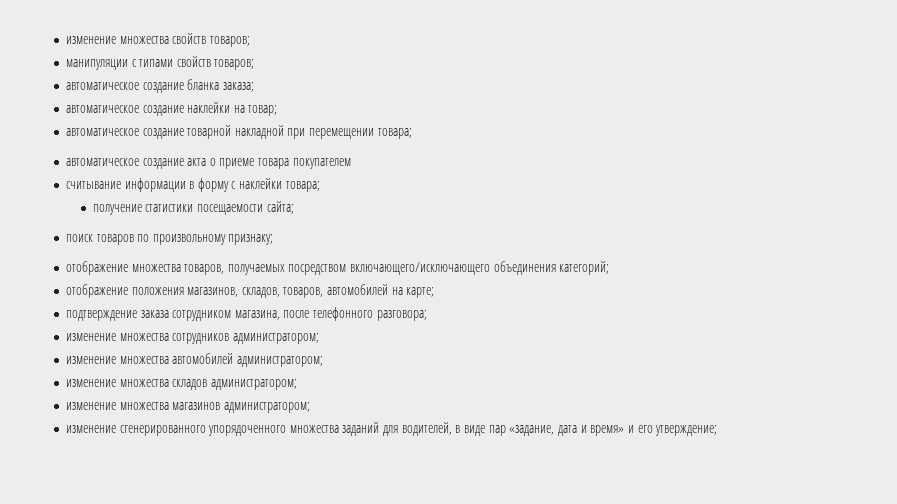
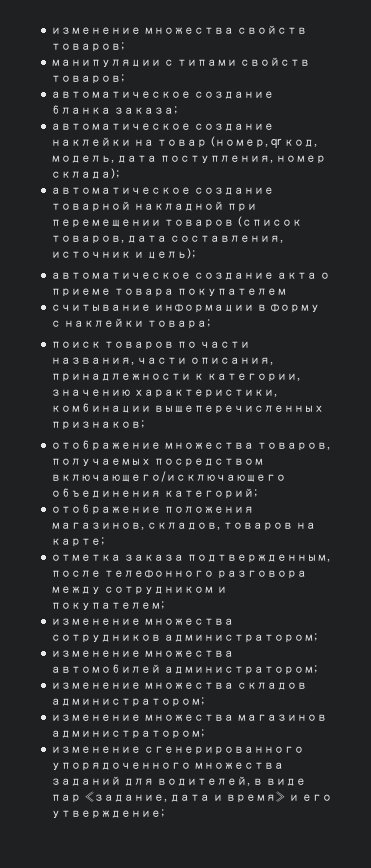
- автоматическое создание наклейки на товар;
+ автоматическое создание наклейки на товар (номер, qr код, модель, дата поступления, номер склада);
- автоматическое создание товарной накладной при перемещении товара;
+ автоматическое создание товарной накладной при перемещении товаров (список товаров, дата составления, источник и цель);
- получение статистики посещаемости сайта;
- поиск товаров по произвольному признаку;
+ поиск товаров по части названия, части описания, принадлежности к категории, значению характеристики, комбинации вышеперечисленных признаков;
- отображение положения магазинов, складов, товаров, автомобилей на карте;
+ отображение положения магазинов, складов, товаров на карте;
- подтверждение заказа сотрудником магазина, после телефонного разговора;
+ отметка заказа подтвержденным, после телефонного разговора между сотрудником и покупателем;

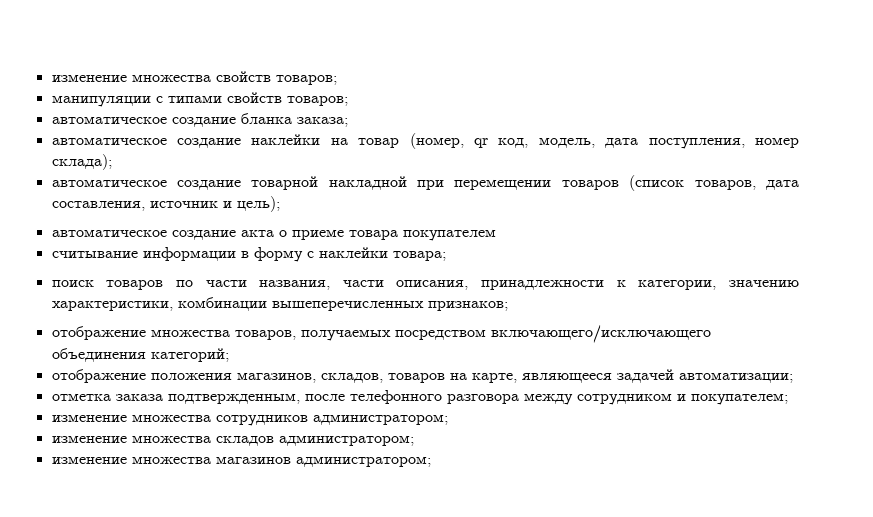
- отображение положения магазинов, складов, товаров на карте;
+ отображение положения магазинов, складов, товаров на карте, являющееся задачей автоматизации;
- изменение множества автомобилей администратором;
- изменение сгенерированного упорядоченного множества заданий для водителей, в виде пар «задание, дата и время» и его утверждение;

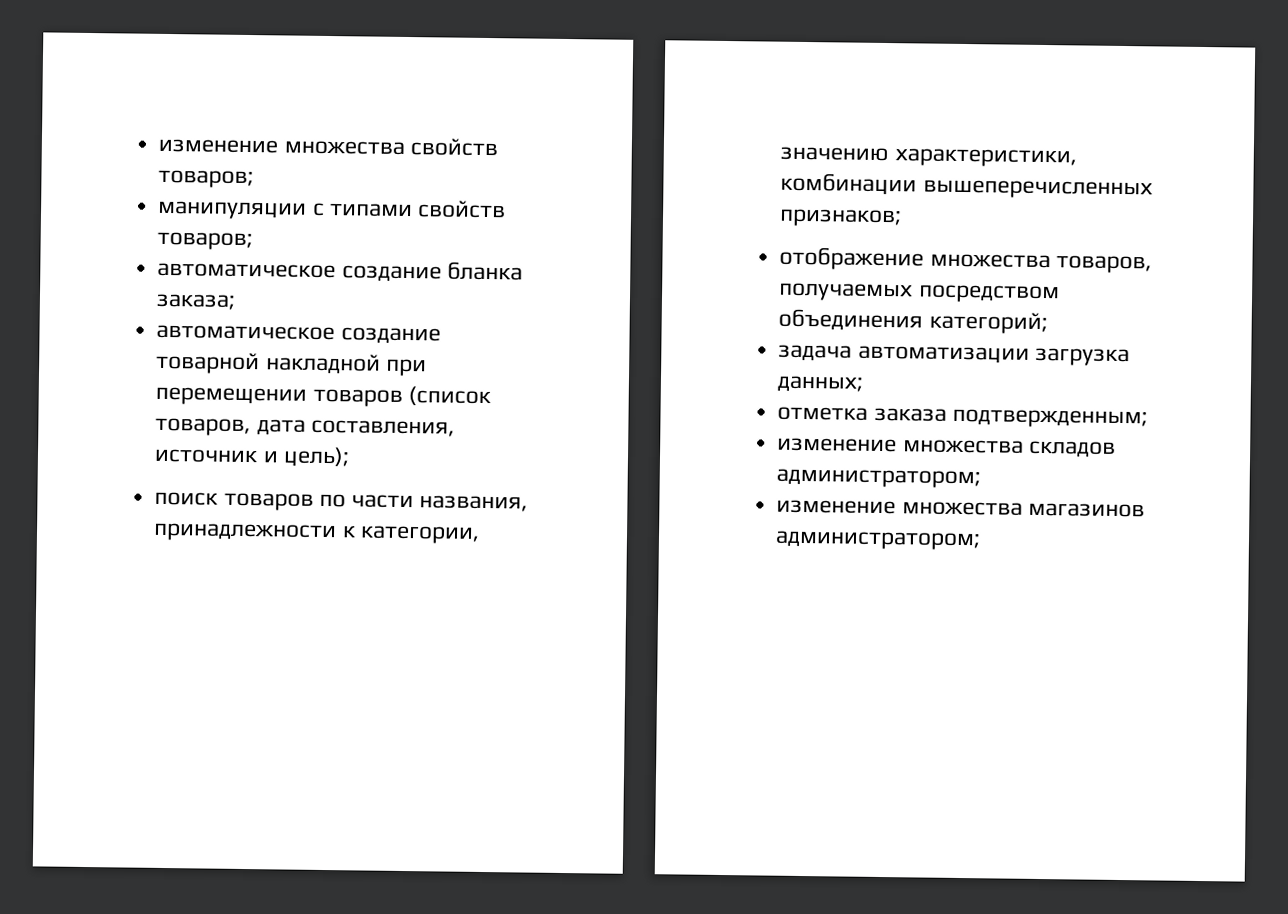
- автоматическое создание наклейки на товар (номер, qr код, модель, дата поступления, номер склада);
- автоматическое создание акта о приеме товара покупателем
- считывание информации в форму с наклейки товара;
- поиск товаров по части названия, части описания, принадлежности к категории, значению характеристики, комбинации вышеперечисленных признаков;
+ поиск товаров по части названия, принадлежности к категории, значению характеристики, комбинации вышеперечисленных признаков;
- отображение множества товаров, получаемых посредством включающего/исключающего объединения категорий;
+ отображение множества товаров, получаемых посредством объединения категорий;
- отображение положения магазинов, складов, товаров на карте, являющееся задачей автоматизации;
- отметка заказа подтвержденным, после телефонного разговора между сотрудником и покупателем;
- изменение множества сотрудников администратором;
+ задача автоматизации загрузка данных;
+ отметка заказа подтвержденным;

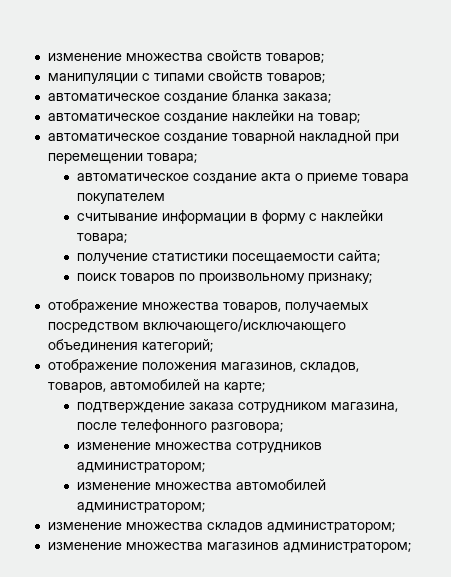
+ автоматическое создание наклейки на товар;
- автоматическое создание товарной накладной при перемещении товаров (список товаров, дата составления, источник и цель);
- поиск товаров по части названия, принадлежности к категории, значению характеристики, комбинации вышеперечисленных признаков;
+ автоматическое создание товарной накладной при перемещении товара;
+ автоматическое создание акта о приеме товара покупателем
+ считывание информации в форму с наклейки товара;
+ получение статистики посещаемости сайта;
+ поиск товаров по произвольному признаку;
- отображение множества товаров, получаемых посредством объединения категорий;
+ отображение множества товаров, получаемых посредством включающего/исключающего объединения категорий;
- задача автоматизации загрузка данных;
- отметка заказа подтвержденным;
+ отображение положения магазинов, складов, товаров, автомобилей на карте;
+ подтверждение заказа сотрудником магазина, после телефонного разговора;
+ изменение множества сотрудников администратором;
+ изменение множества автомобилей администратором;

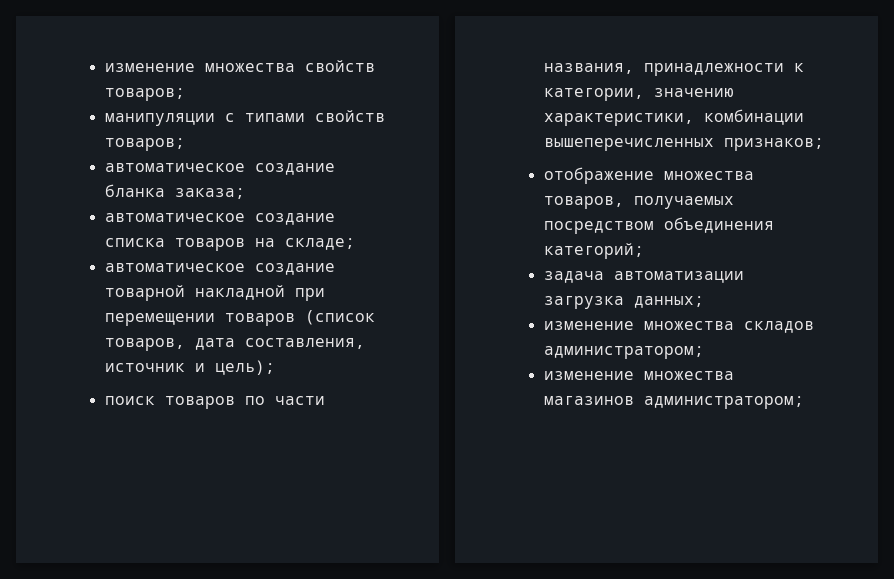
- автоматическое создание наклейки на товар;
+ автоматическое создание списка товаров на складе;
- автоматическое создание товарной накладной при перемещении товара;
- автоматическое создание акта о приеме товара покупателем
- считывание информации в форму с наклейки товара;
- получение статистики посещаемости сайта;
- поиск товаров по произвольному признаку;
+ автоматическое создание товарной накладной при перемещении товаров (список товаров, дата составления, источник и цель);
+ поиск товаров по части названия, принадлежности к категории, значению характеристики, комбинации вышеперечисленных признаков;
- отображение множества товаров, получаемых посредством включающего/исключающего объединения категорий;
+ отображение множества товаров, получаемых посредством объединения категорий;
- отображение положения магазинов, складов, товаров, автомобилей на карте;
- подтверждение заказа сотрудником магазина, после телефонного разговора;
- изменение множества сотрудников администратором;
- изменение множества автомобилей администратором;
+ задача автоматизации загрузка данных;

